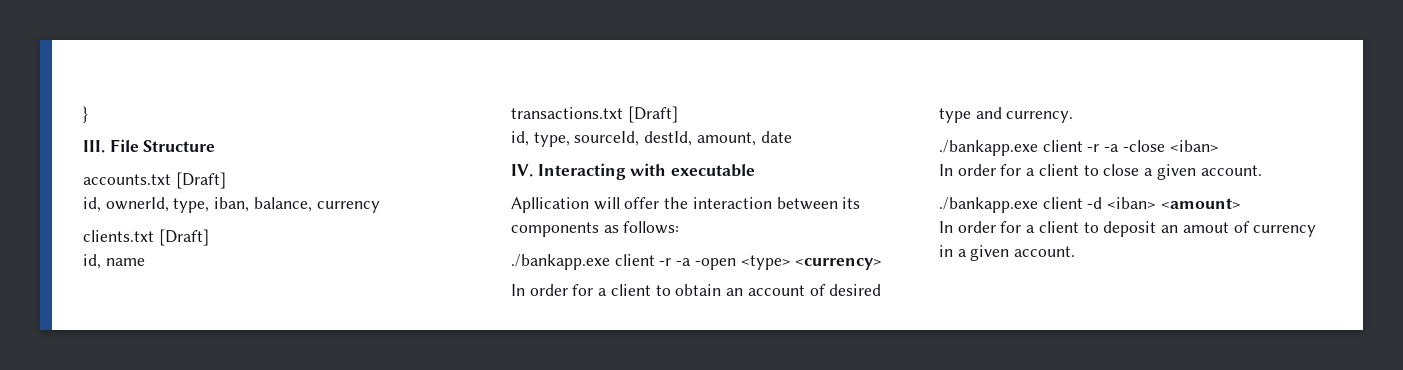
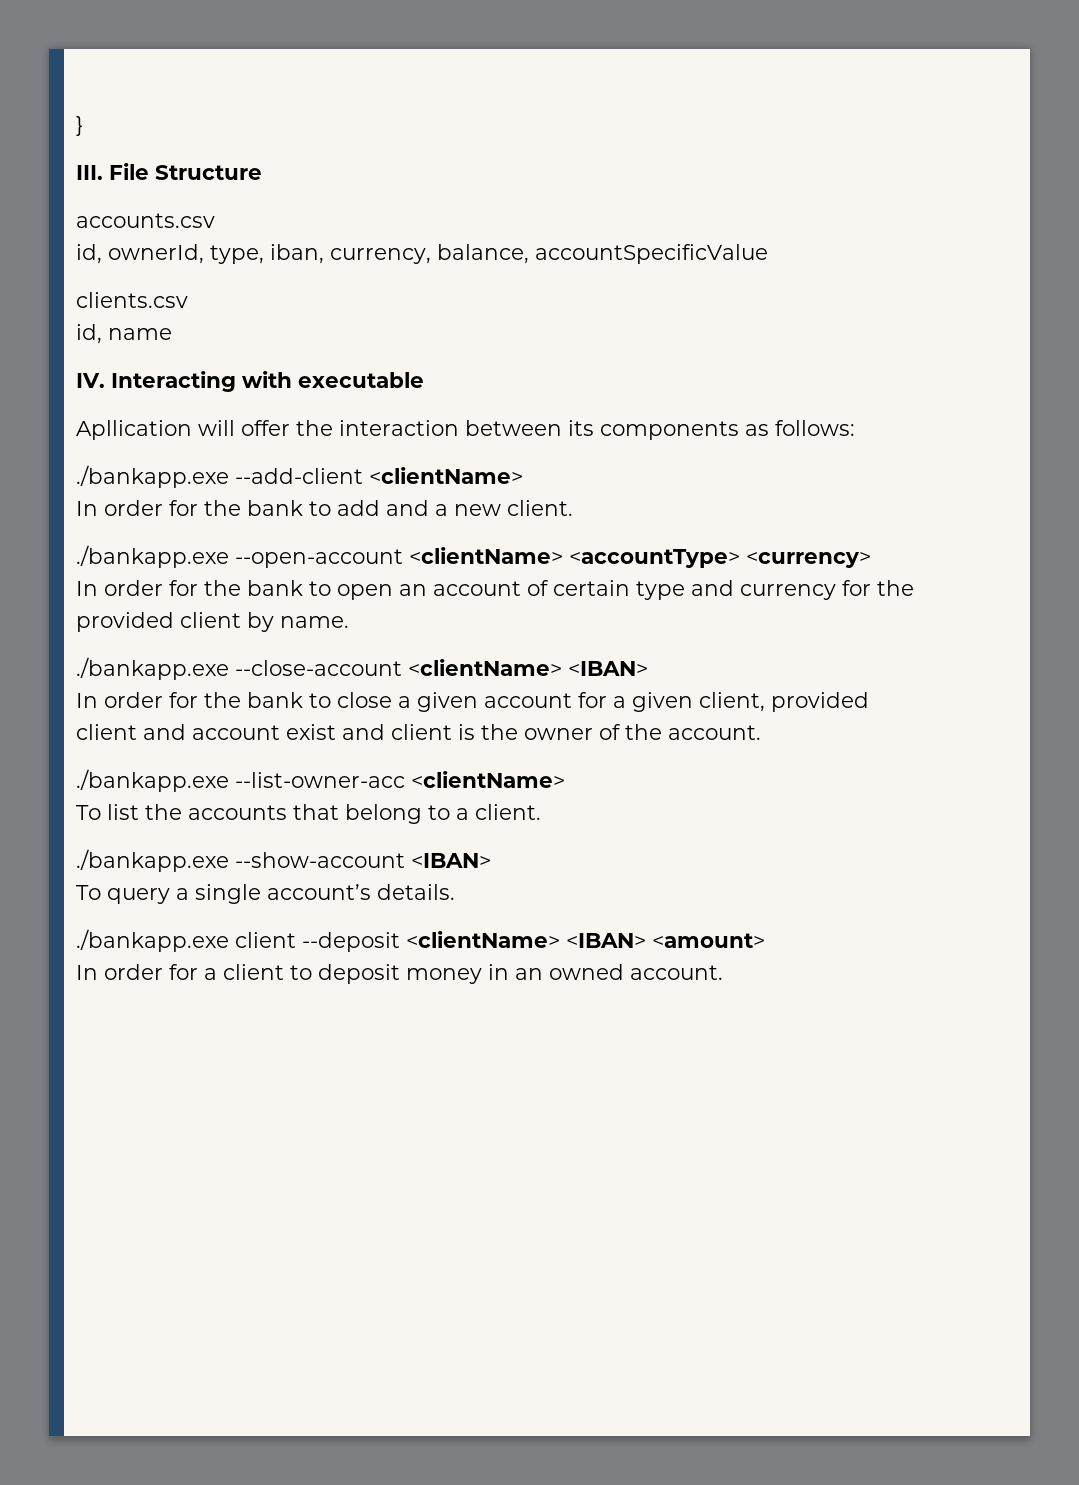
- accounts.txt [Draft]
+ accounts.csv
- id, ownerId, type, iban, balance, currency
- clients.txt [Draft]
+ id, ownerId, type, iban, currency, balance, accountSpecificValue
+ clients.csv
  id, name
- transactions.txt [Draft]
- id, type, sourceId, destId, amount, date
- ./bankapp.exe client -r -a -open <type> <currency>
+ ./bankapp.exe --add-client <clientName>
+ In order for the bank to add and a new client.
+ ./bankapp.exe --open-account <clientName> <accountType> <currency>
- In order for a client to obtain an account of desired type and currency.
- ./bankapp.exe client -r -a -close <iban>
- In order for a client to close a given account.
- ./bankapp.exe client -d <iban> <amount>
+ In order for the bank to open an account of certain type and currency for the provided client by name.
+ ./bankapp.exe --close-account <clientName> <IBAN>
+ In order for the bank to close a given account for a given client, provided client and account exist and client is the owner of the account.
+ ./bankapp.exe --list-owner-acc <clientName>
+ To list the accounts that belong to a client.
+ ./bankapp.exe --show-account <IBAN>
+ To query a single account’s details.
+ ./bankapp.exe client --deposit <clientName> <IBAN> <amount>
- In order for a client to deposit an amout of currency in a given account.
+ In order for a client to deposit money in an owned account.

